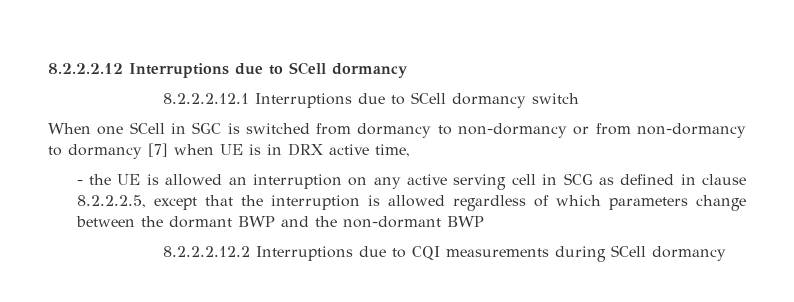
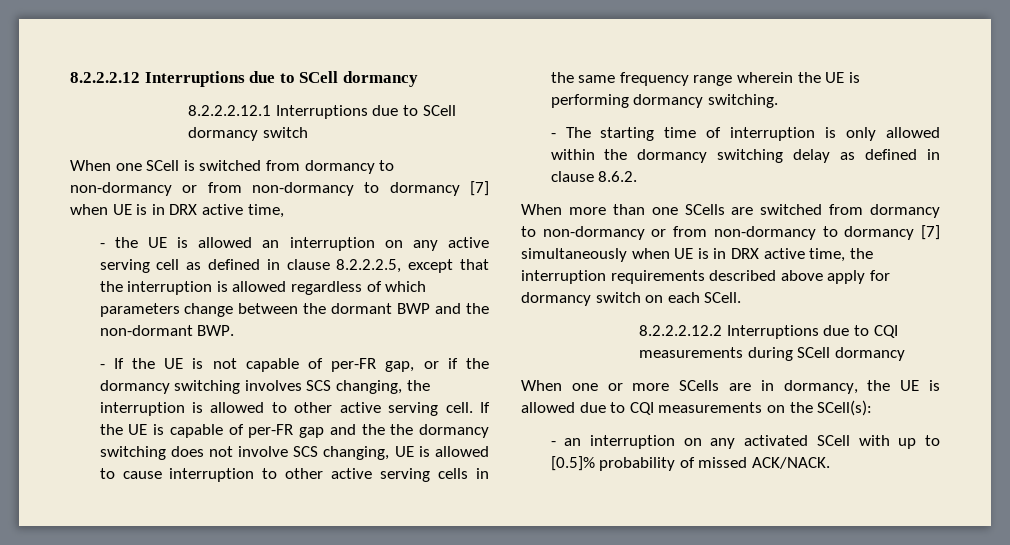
- When one SCell in SGC is switched from dormancy to non-dormancy or from non-dormancy to dormancy [7] when UE is in DRX active time,
+ When one SCell is switched from dormancy to non-dormancy or from non-dormancy to dormancy [7] when UE is in DRX active time,
- - the UE is allowed an interruption on any active serving cell in SCG as defined in clause 8.2.2.2.5, except that the interruption is allowed regardless of which parameters change between the dormant BWP and the non-dormant BWP
+ - the UE is allowed an interruption on any active serving cell as defined in clause 8.2.2.2.5, except that the interruption is allowed regardless of which parameters change between the dormant BWP and the non-dormant BWP.
+ - If the UE is not capable of per-FR gap, or if the dormancy switching involves SCS changing, the interruption is allowed to other active serving cell. If the UE is capable of per-FR gap and the the dormancy switching does not involve SCS changing, UE is allowed to cause interruption to other active serving cells in the same frequency range wherein the UE is performing dormancy switching.
+ - The starting time of interruption is only allowed within the dormancy switching delay as defined in clause 8.6.2.
+ When more than one SCells are switched from dormancy to non-dormancy or from non-dormancy to dormancy [7] simultaneously when UE is in DRX active time, the interruption requirements described above apply for dormancy switch on each SCell.
+ When one or more SCells are in dormancy, the UE is allowed due to CQI measurements on the SCell(s):
+ - an interruption on any activated SCell with up to [0.5]% probability of missed ACK/NACK.

